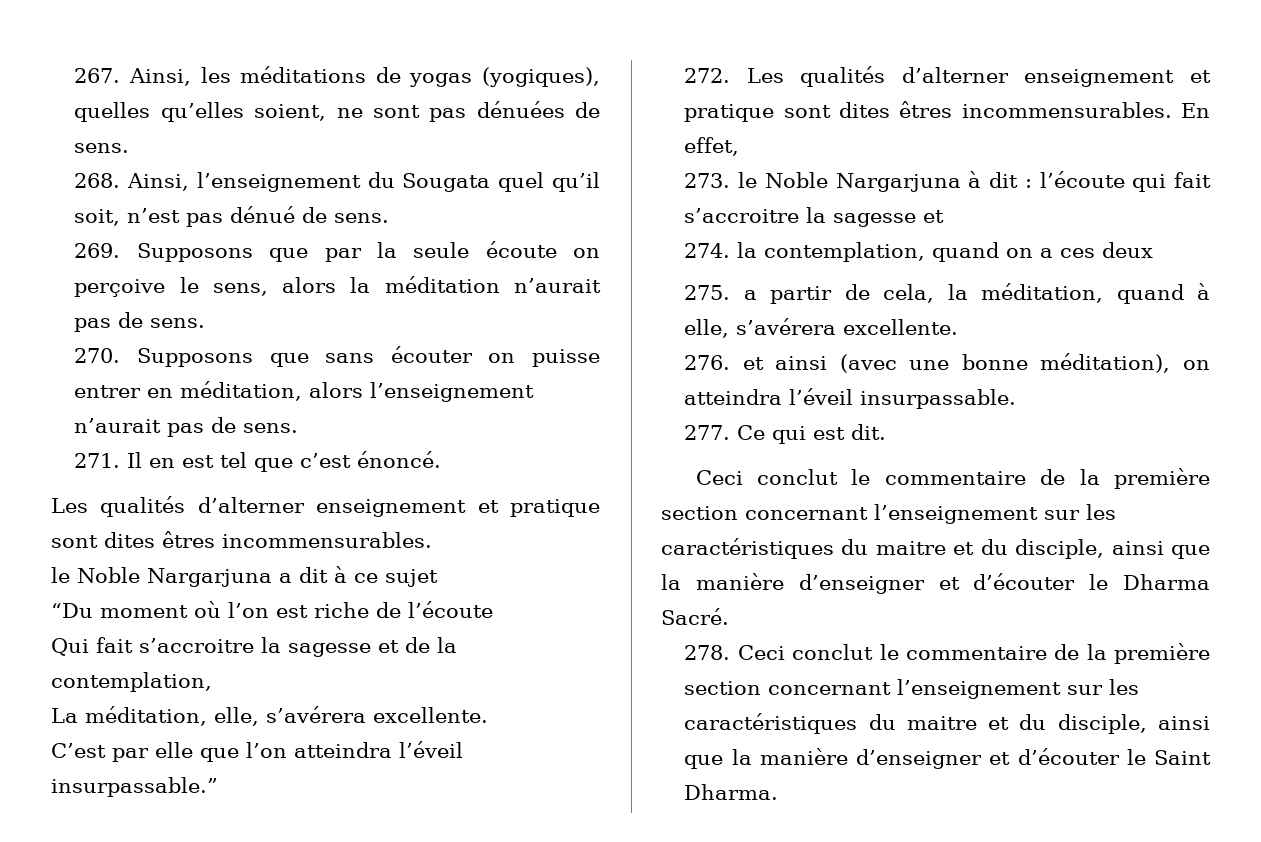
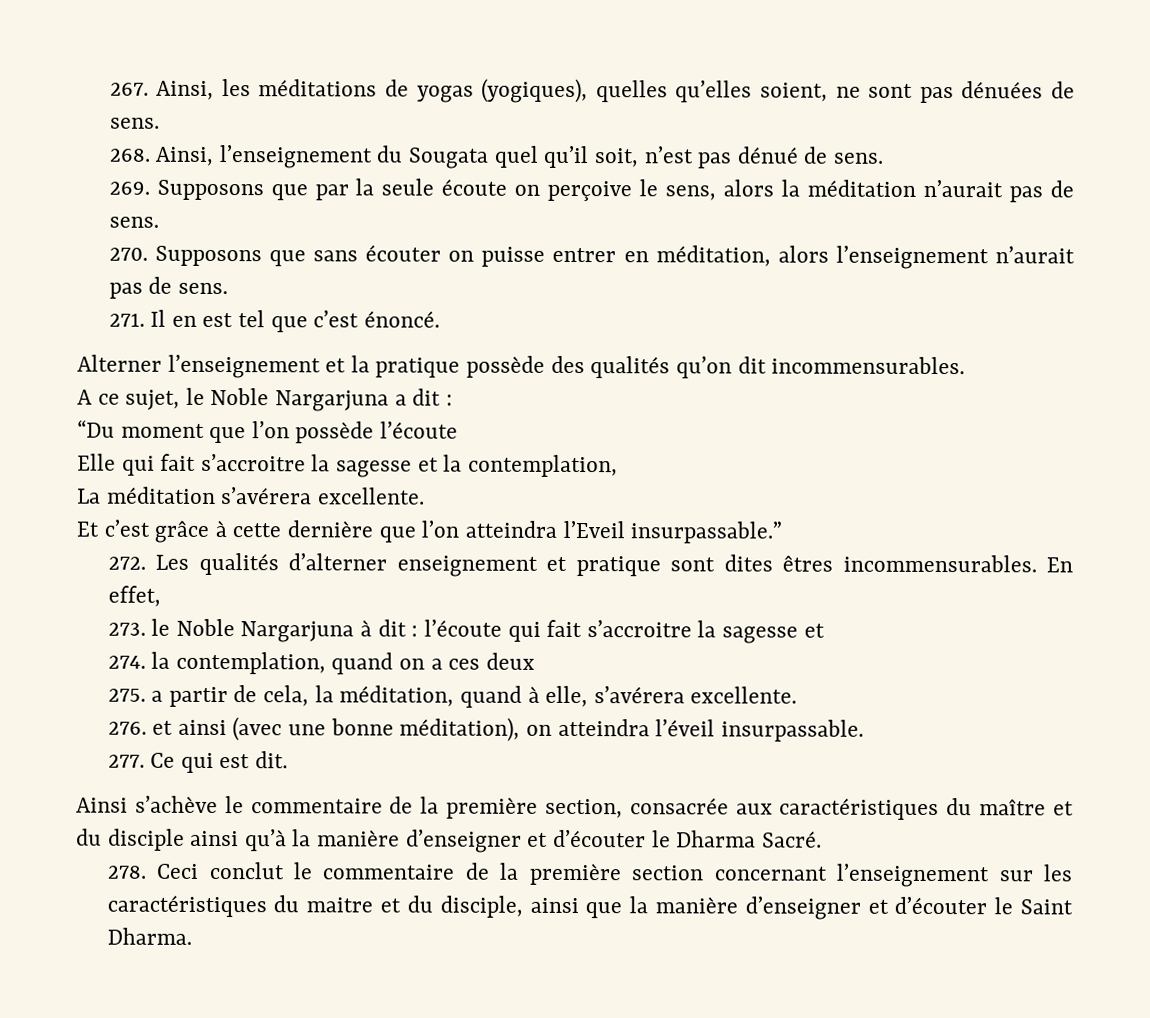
  271. Il en est tel que c’est énoncé.
- Les qualités d’alterner enseignement et pratique sont dites êtres incommensurables.
- le Noble Nargarjuna a dit à ce sujet
+ Alterner l’enseignement et la pratique possède des qualités qu’on dit incommensurables.
+ A ce sujet, le Noble Nargarjuna a dit :
- “Du moment où l’on est riche de l’écoute
+ “Du moment que l’on possède l’écoute
- Qui fait s’accroitre la sagesse et de la contemplation,
+ Elle qui fait s’accroitre la sagesse et la contemplation,
- La méditation, elle, s’avérera excellente.
- C’est par elle que l’on atteindra l’éveil insurpassable.”
+ La méditation s’avérera excellente.
+ Et c’est grâce à cette dernière que l’on atteindra l’Eveil insurpassable.”
- Ceci conclut le commentaire de la première section concernant l’enseignement sur les caractéristiques du maitre et du disciple, ainsi que la manière d’enseigner et d’écouter le Dharma Sacré.
+ Ainsi s’achève le commentaire de la première section, consacrée aux caractéristiques du maître et du disciple ainsi qu’à la manière d’enseigner et d’écouter le Dharma Sacré.

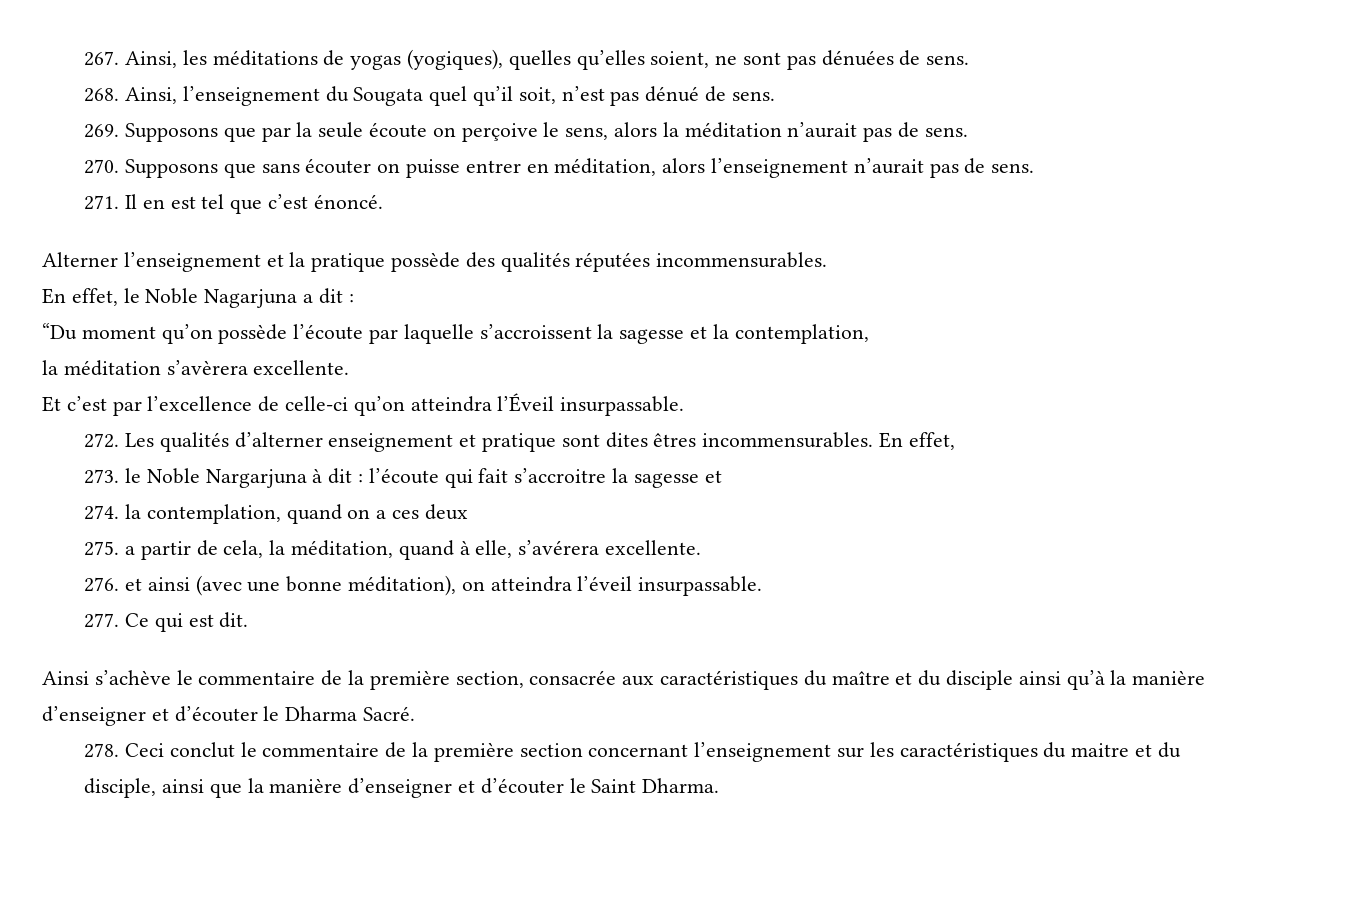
- Alterner l’enseignement et la pratique possède des qualités qu’on dit incommensurables.
+ Alterner l’enseignement et la pratique possède des qualités réputées incommensurables.
- A ce sujet, le Noble Nargarjuna a dit :
+ En effet, le Noble Nagarjuna a dit :
- “Du moment que l’on possède l’écoute
- Elle qui fait s’accroitre la sagesse et la contemplation,
+ “Du moment qu’on possède l’écoute par laquelle s’accroissent la sagesse et la contemplation,
- La méditation s’avérera excellente.
+ la méditation s’avèrera excellente.
- Et c’est grâce à cette dernière que l’on atteindra l’Eveil insurpassable.”
+ Et c’est par l’excellence de celle-ci qu’on atteindra l’Éveil insurpassable.

